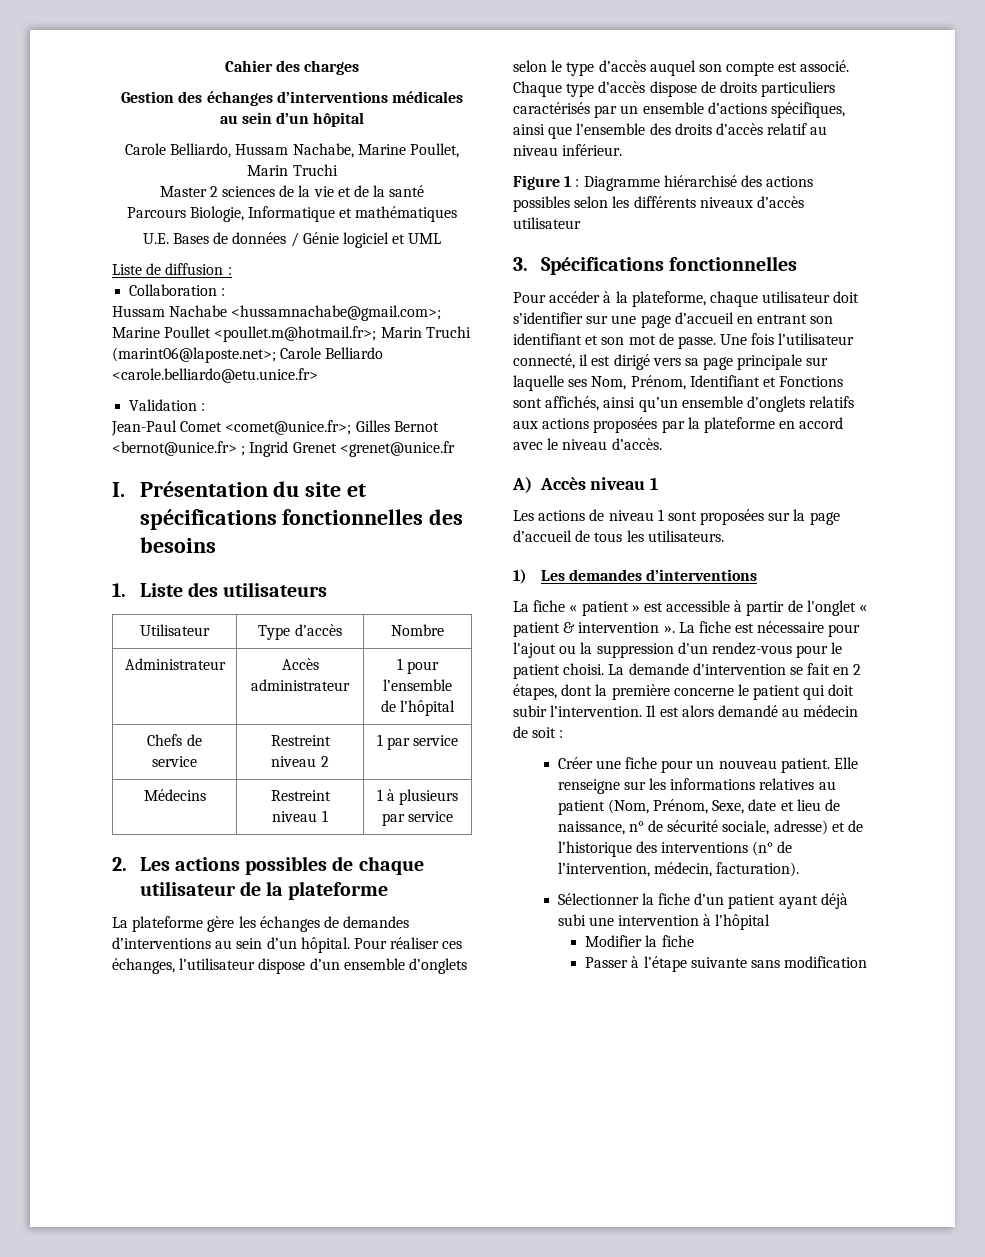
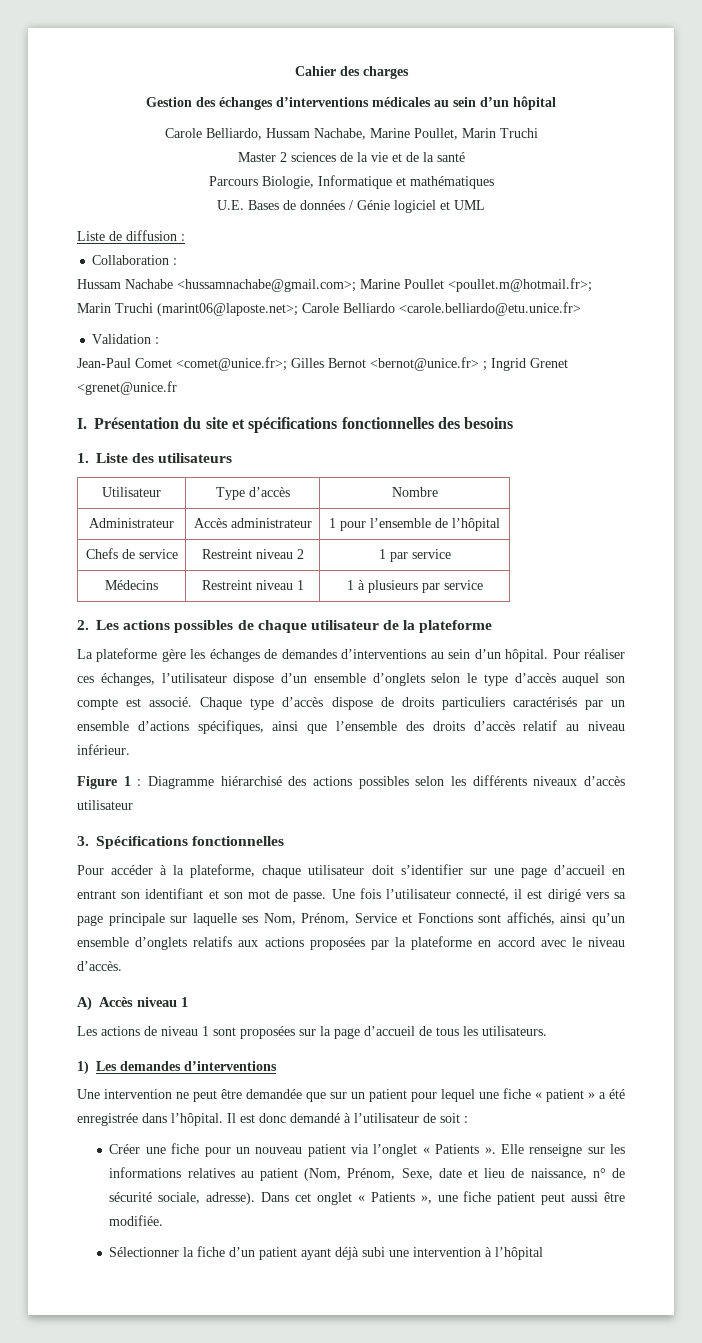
- Une fois l’utilisateur connecté, il est dirigé vers sa page principale sur laquelle ses Nom, Prénom, Identifiant et Fonctions sont affichés, ainsi qu’un ensemble d’onglets relatifs aux actions proposées par la plateforme en accord avec le niveau d’accès.
+ Une fois l’utilisateur connecté, il est dirigé vers sa page principale sur laquelle ses Nom, Prénom, Service et Fonctions sont affichés, ainsi qu’un ensemble d’onglets relatifs aux actions proposées par la plateforme en accord avec le niveau d’accès.
- La fiche « patient » est accessible à partir de l'onglet « patient & intervention ». La fiche est nécessaire pour l'ajout ou la suppression d'un rendez-vous pour le patient choisi. La demande d'intervention se fait en 2 étapes, dont la première concerne le patient qui doit subir l’intervention. Il est alors demandé au médecin de soit :
+ Une intervention ne peut être demandée que sur un patient pour lequel une fiche « patient » a été enregistrée dans l’hôpital. Il est donc demandé à l’utilisateur de soit :
- Créer une fiche pour un nouveau patient.
+ Créer une fiche pour un nouveau patient via l’onglet « Patients ».
- Elle renseigne sur les informations relatives au patient (Nom, Prénom, Sexe, date et lieu de naissance, n° de sécurité sociale, adresse) et de l’historique des interventions (n° de l’intervention, médecin, facturation).
+ Elle renseigne sur les informations relatives au patient (Nom, Prénom, Sexe, date et lieu de naissance, n° de sécurité sociale, adresse). Dans cet onglet « Patients », une fiche patient peut aussi être modifiée.
- Modifier la fiche
- Passer à l’étape suivante sans modification

